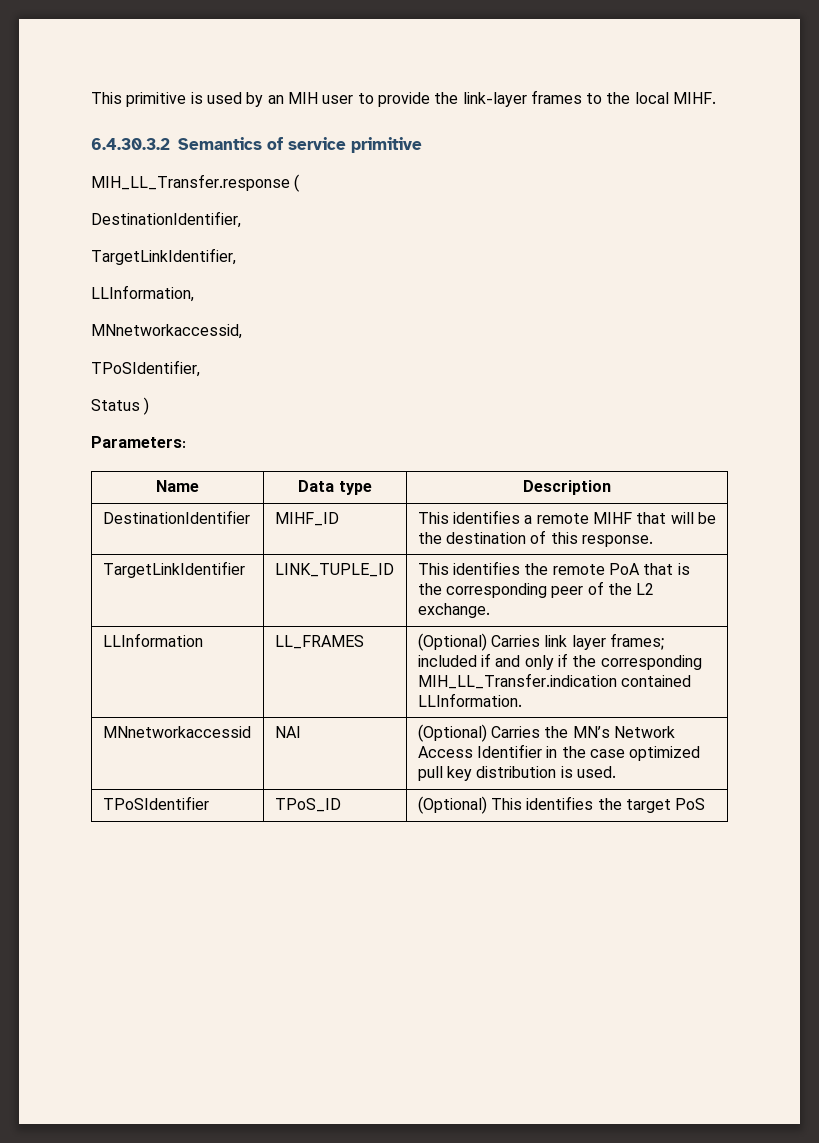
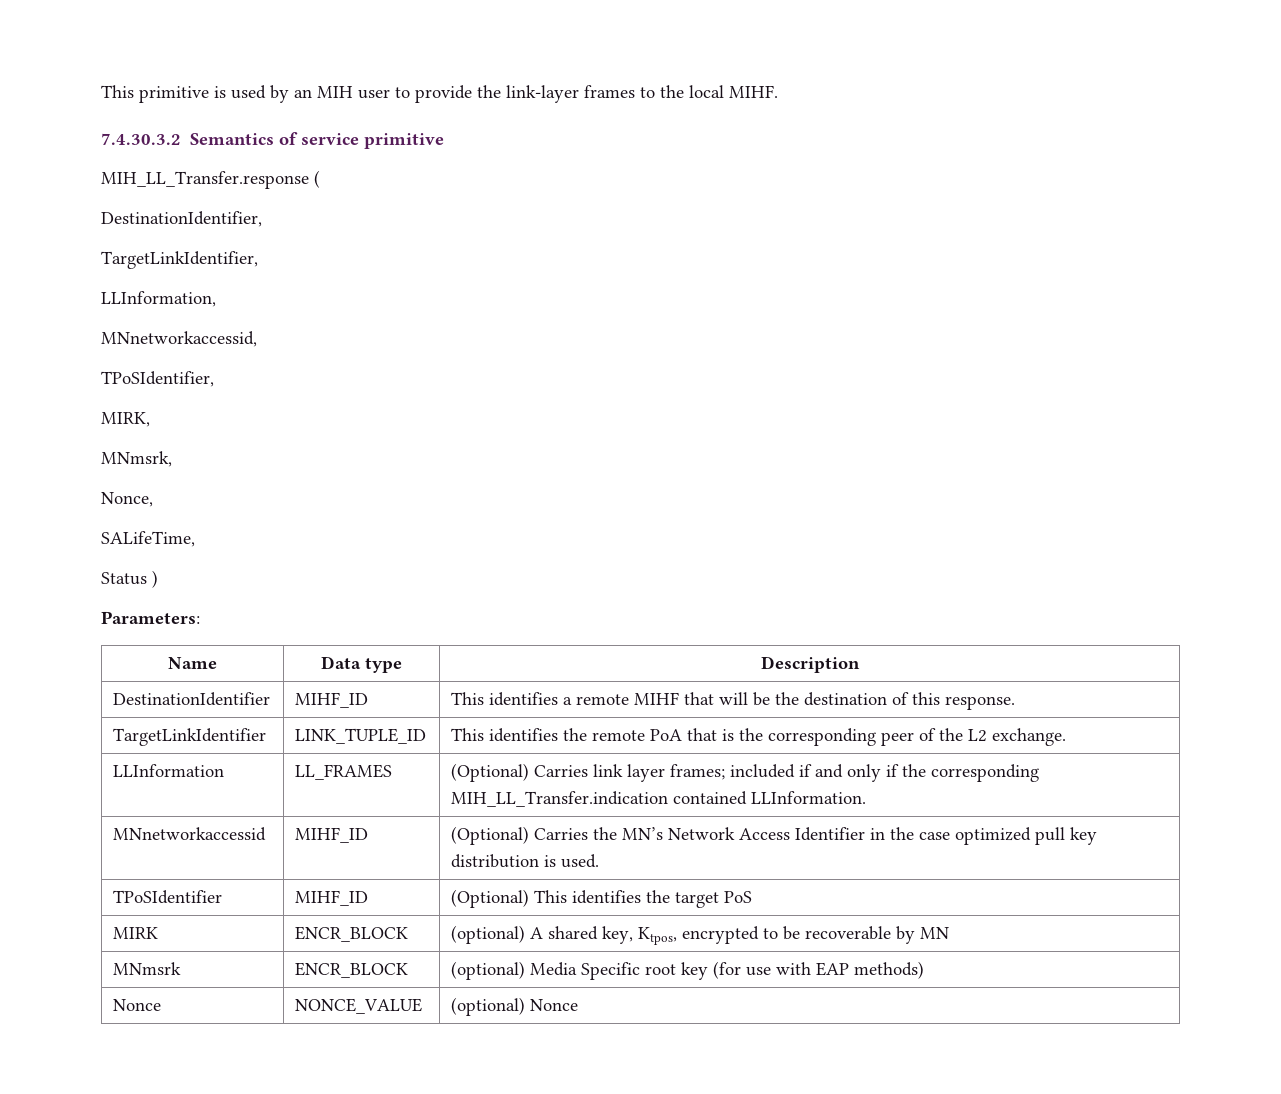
- 6.4.30.3.2 Semantics of service primitive
+ 7.4.30.3.2 Semantics of service primitive
+ MIRK,
+ MNmsrk,
+ Nonce,
+ SALifeTime,
- MNnetworkaccessid | NAI | (Optional) Carries the MN’s Network Access Identifier in the case optimized pull key distribution is used.
+ MNnetworkaccessid | MIHF_ID | (Optional) Carries the MN’s Network Access Identifier in the case optimized pull key distribution is used.
- TPoSIdentifier | TPoS_ID | (Optional) This identifies the target PoS
+ TPoSIdentifier | MIHF_ID | (Optional) This identifies the target PoS
+ MIRK | ENCR_BLOCK | (optional) A shared key, Ktpos, encrypted to be recoverable by MN
+ MNmsrk | ENCR_BLOCK | (optional) Media Specific root key (for use with EAP methods)
+ Nonce | NONCE_VALUE | (optional) Nonce

